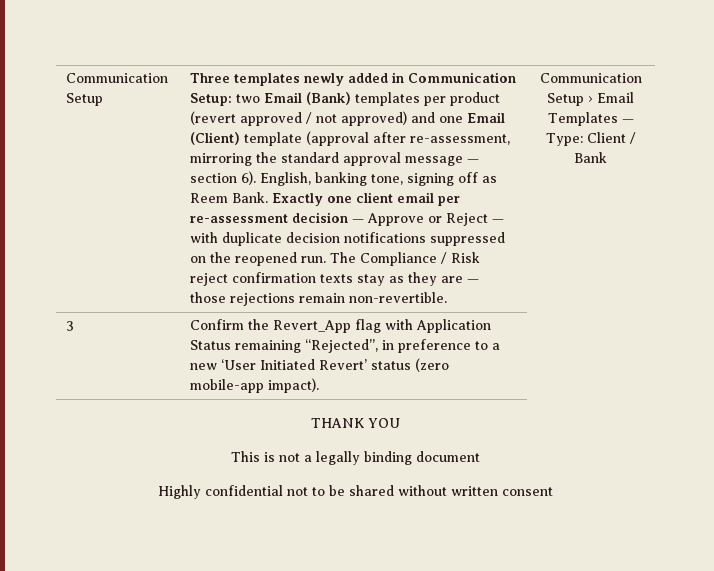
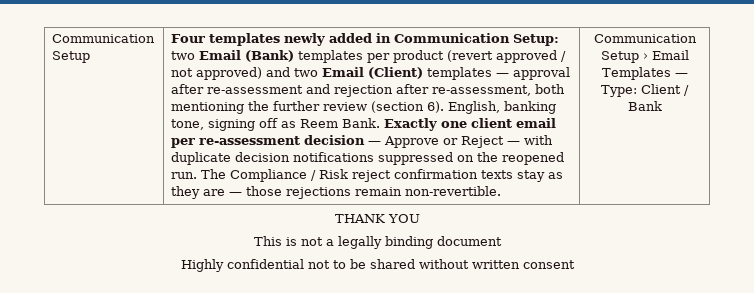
- Three templates newly added in Communication Setup: two Email (Bank) templates per product (revert approved / not approved) and one Email (Client) template (approval after re-assessment, mirroring the standard approval message — section 6).
+ Four templates newly added in Communication Setup: two Email (Bank) templates per product (revert approved / not approved) and two Email (Client) templates — approval after re-assessment and rejection after re-assessment, both mentioning the further review (section 6).
- 3 | Confirm the Revert_App flag with Application Status remaining “Rejected”, in preference to a new ‘User Initiated Revert’ status (zero mobile-app impact).

